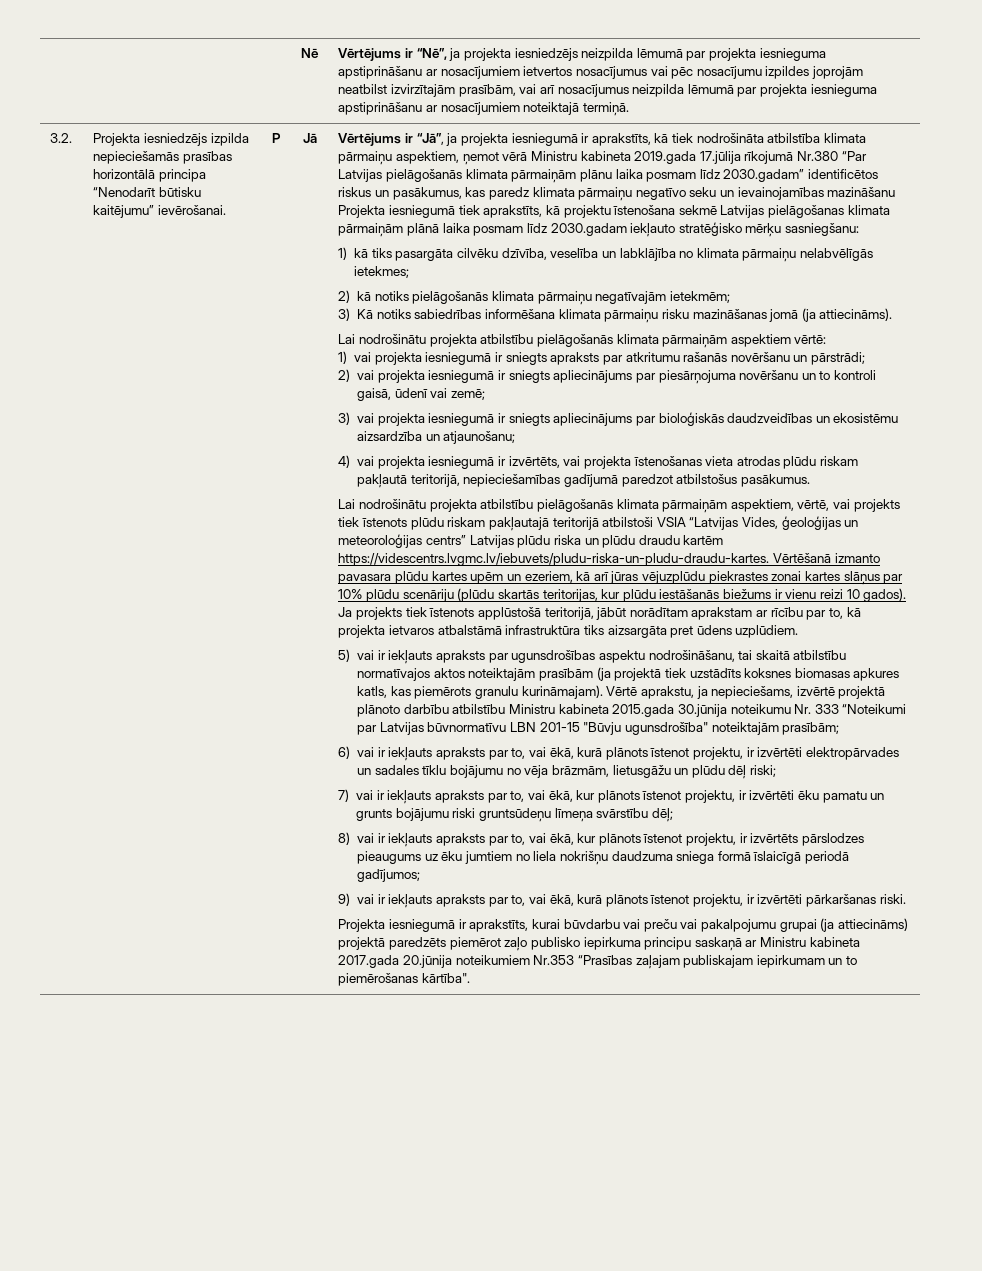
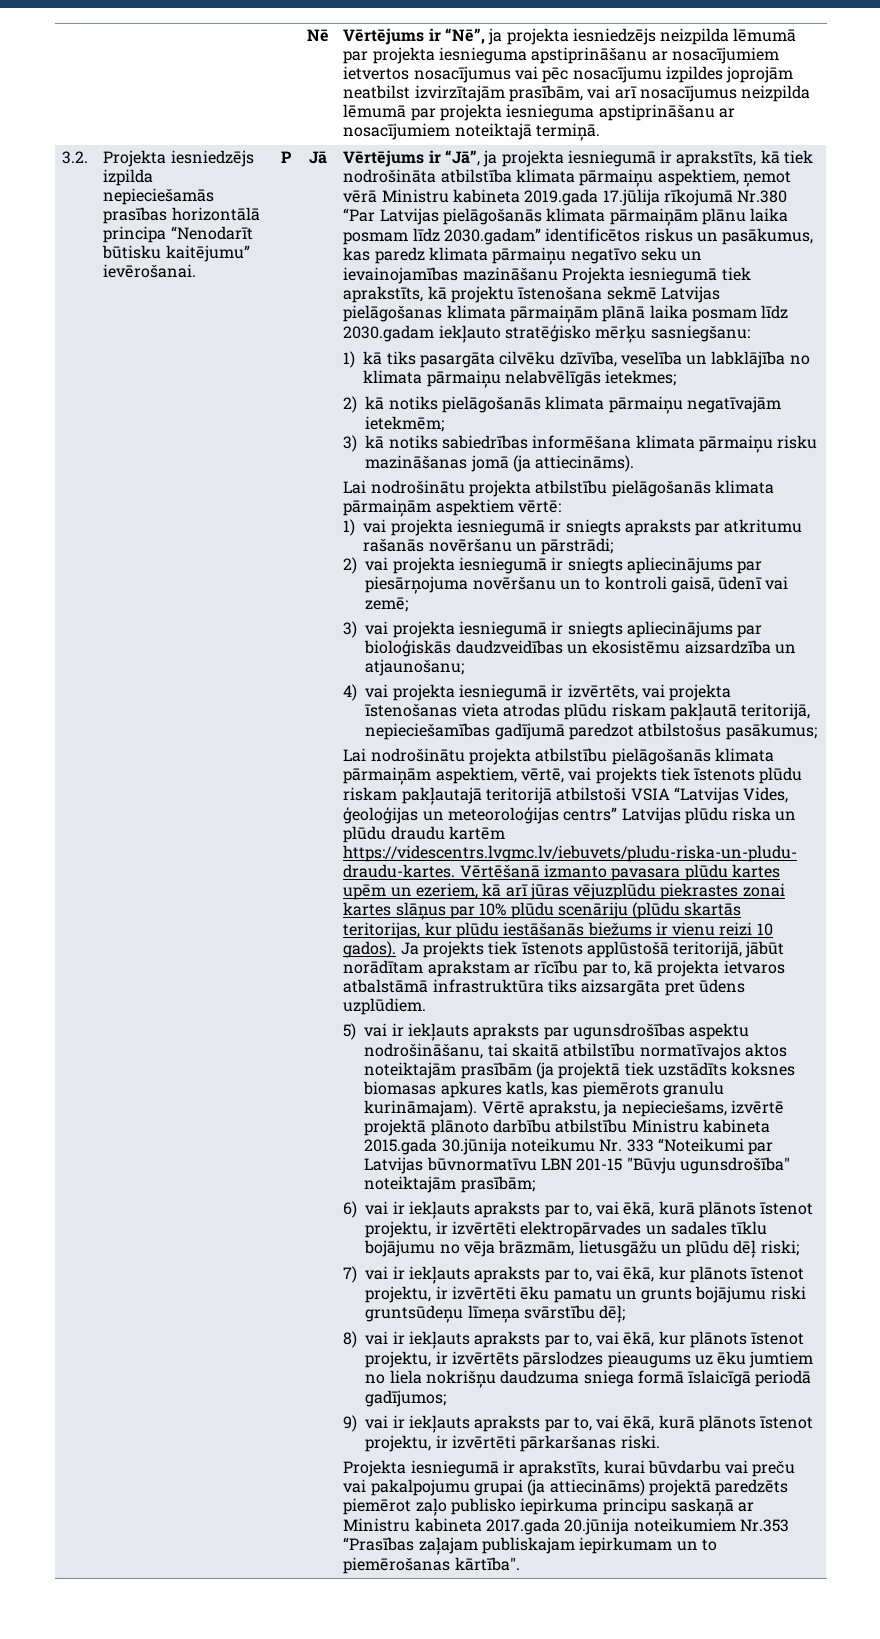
- 3) Kā notiks sabiedrības informēšana klimata pārmaiņu risku mazināšanas jomā (ja attiecināms).
+ 3) kā notiks sabiedrības informēšana klimata pārmaiņu risku mazināšanas jomā (ja attiecināms).
- 4) vai projekta iesniegumā ir izvērtēts, vai projekta īstenošanas vieta atrodas plūdu riskam pakļautā teritorijā, nepieciešamības gadījumā paredzot atbilstošus pasākumus.
+ 4) vai projekta iesniegumā ir izvērtēts, vai projekta īstenošanas vieta atrodas plūdu riskam pakļautā teritorijā, nepieciešamības gadījumā paredzot atbilstošus pasākumus;

